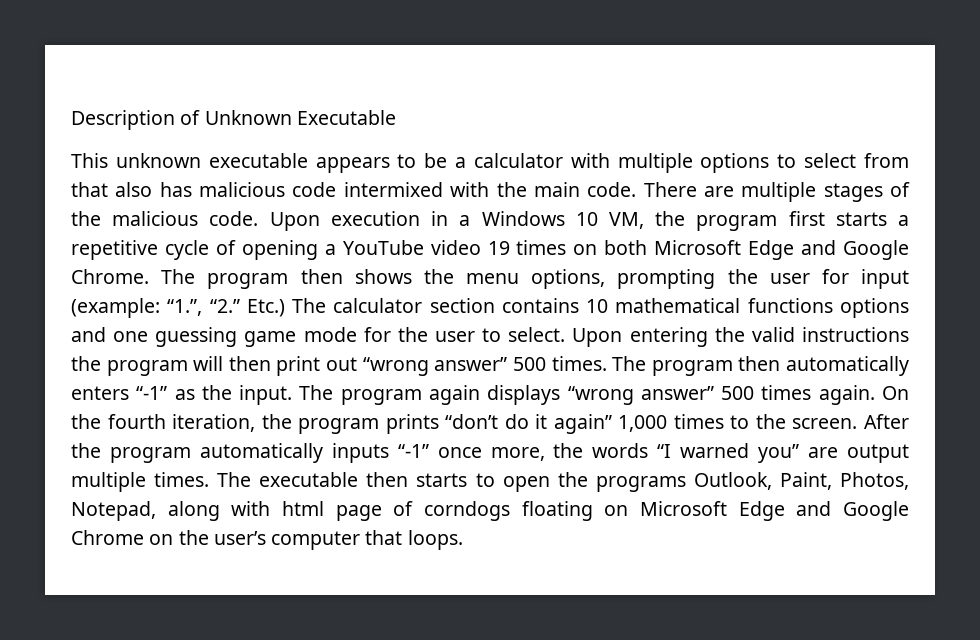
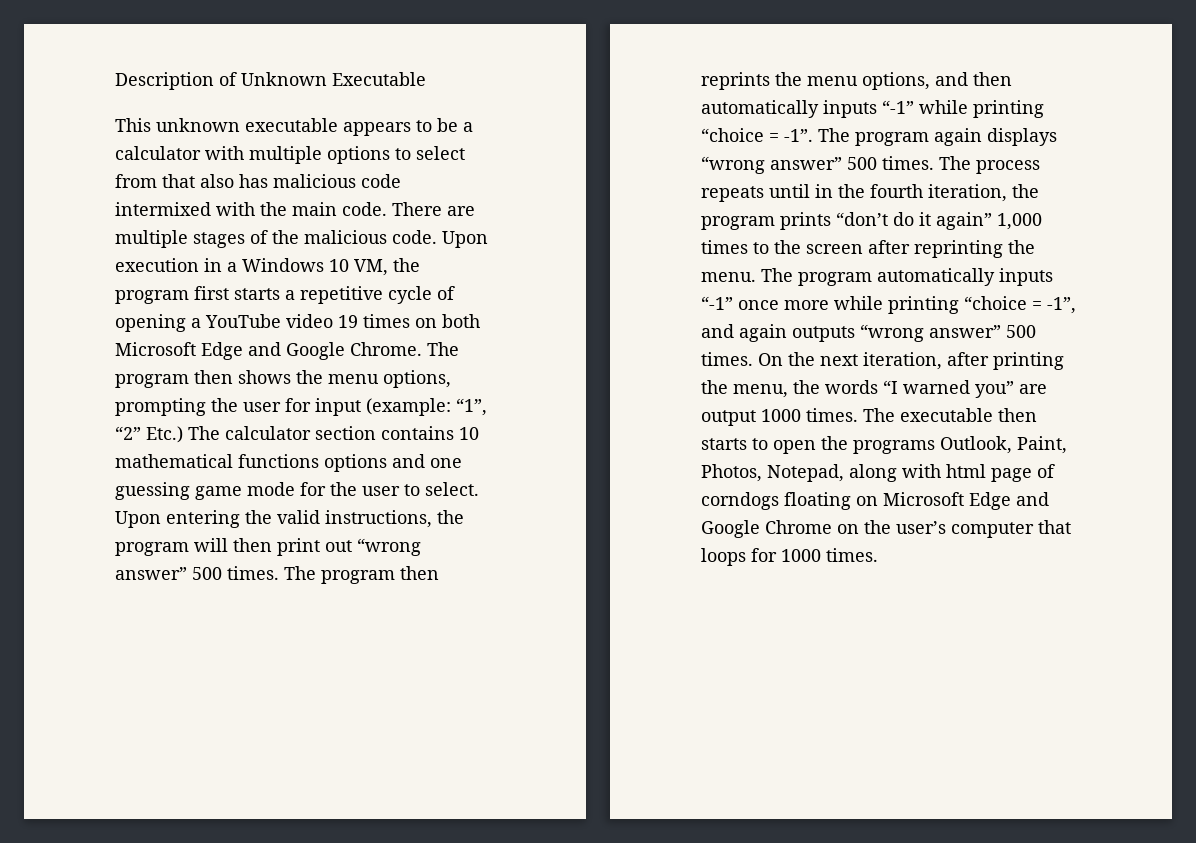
- The program then shows the menu options, prompting the user for input (example: “1.”, “2.” Etc.) The calculator section contains 10 mathematical functions options and one guessing game mode for the user to select.
+ The program then shows the menu options, prompting the user for input (example: “1”, “2” Etc.) The calculator section contains 10 mathematical functions options and one guessing game mode for the user to select.
- Upon entering the valid instructions the program will then print out “wrong answer” 500 times.
+ Upon entering the valid instructions, the program will then print out “wrong answer” 500 times.
- The program then automatically enters “-1” as the input.
+ The program then reprints the menu options, and then automatically inputs “-1” while printing “choice = -1”.
- The program again displays “wrong answer” 500 times again. On the fourth iteration, the program prints “don’t do it again” 1,000 times to the screen. After the program automatically inputs “-1” once more, the words “I warned you” are output multiple times.
+ The program again displays “wrong answer” 500 times. The process repeats until in the fourth iteration, the program prints “don’t do it again” 1,000 times to the screen after reprinting the menu. The program automatically inputs “-1” once more while printing “choice = -1”, and again outputs “wrong answer” 500 times. On the next iteration, after printing the menu, the words “I warned you” are output 1000 times.
- The executable then starts to open the programs Outlook, Paint, Photos, Notepad, along with html page of corndogs floating on Microsoft Edge and Google Chrome on the user’s computer that loops.
+ The executable then starts to open the programs Outlook, Paint, Photos, Notepad, along with html page of corndogs floating on Microsoft Edge and Google Chrome on the user’s computer that loops for 1000 times.

